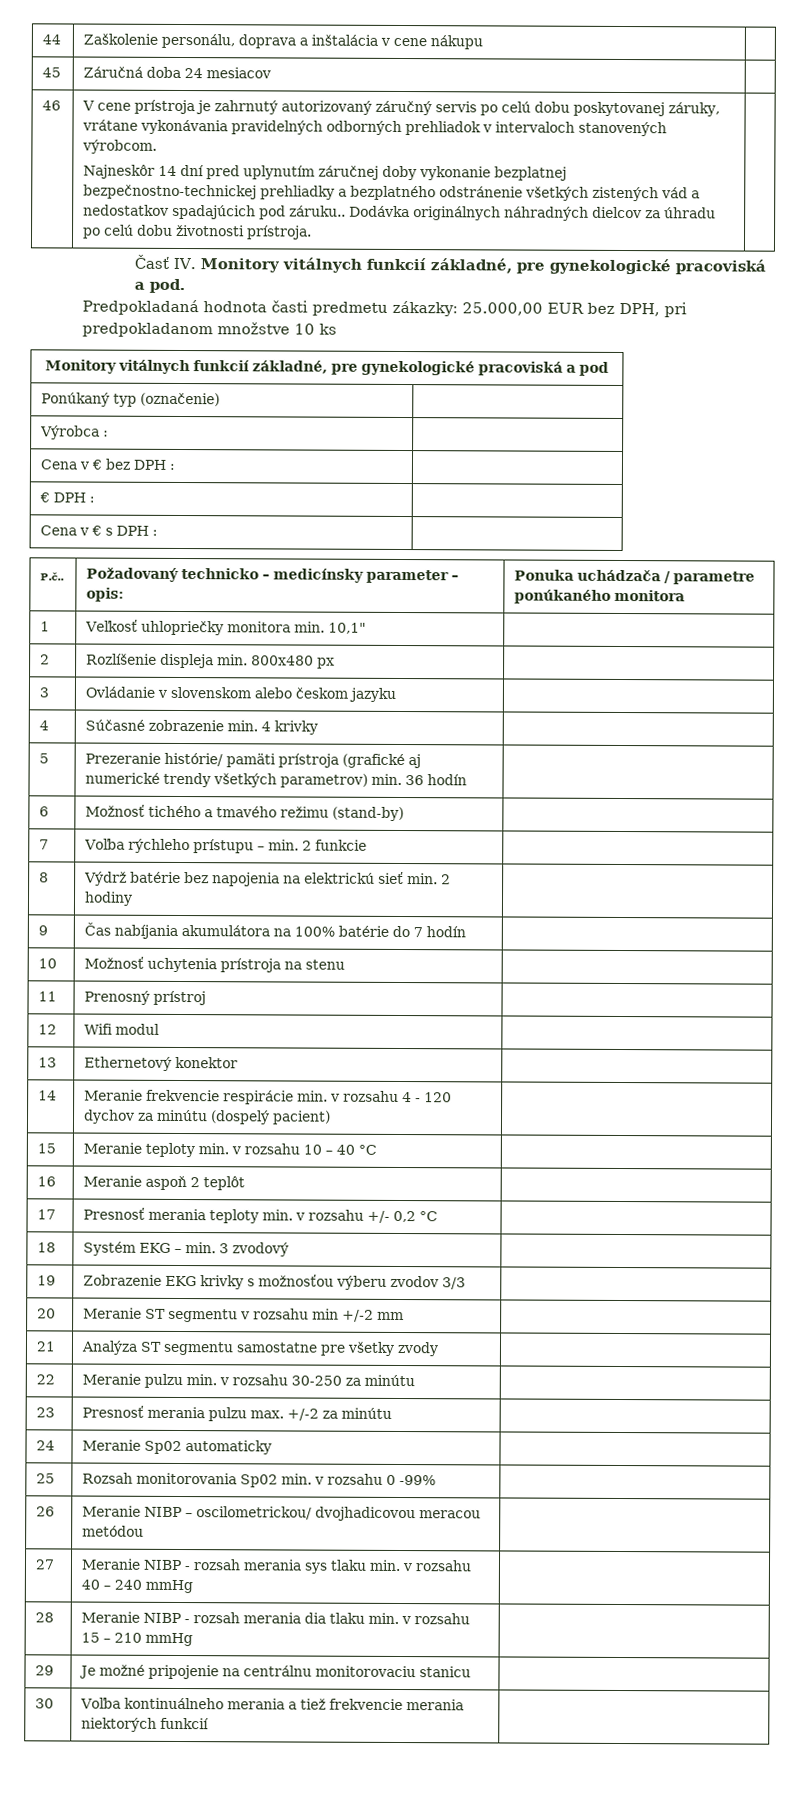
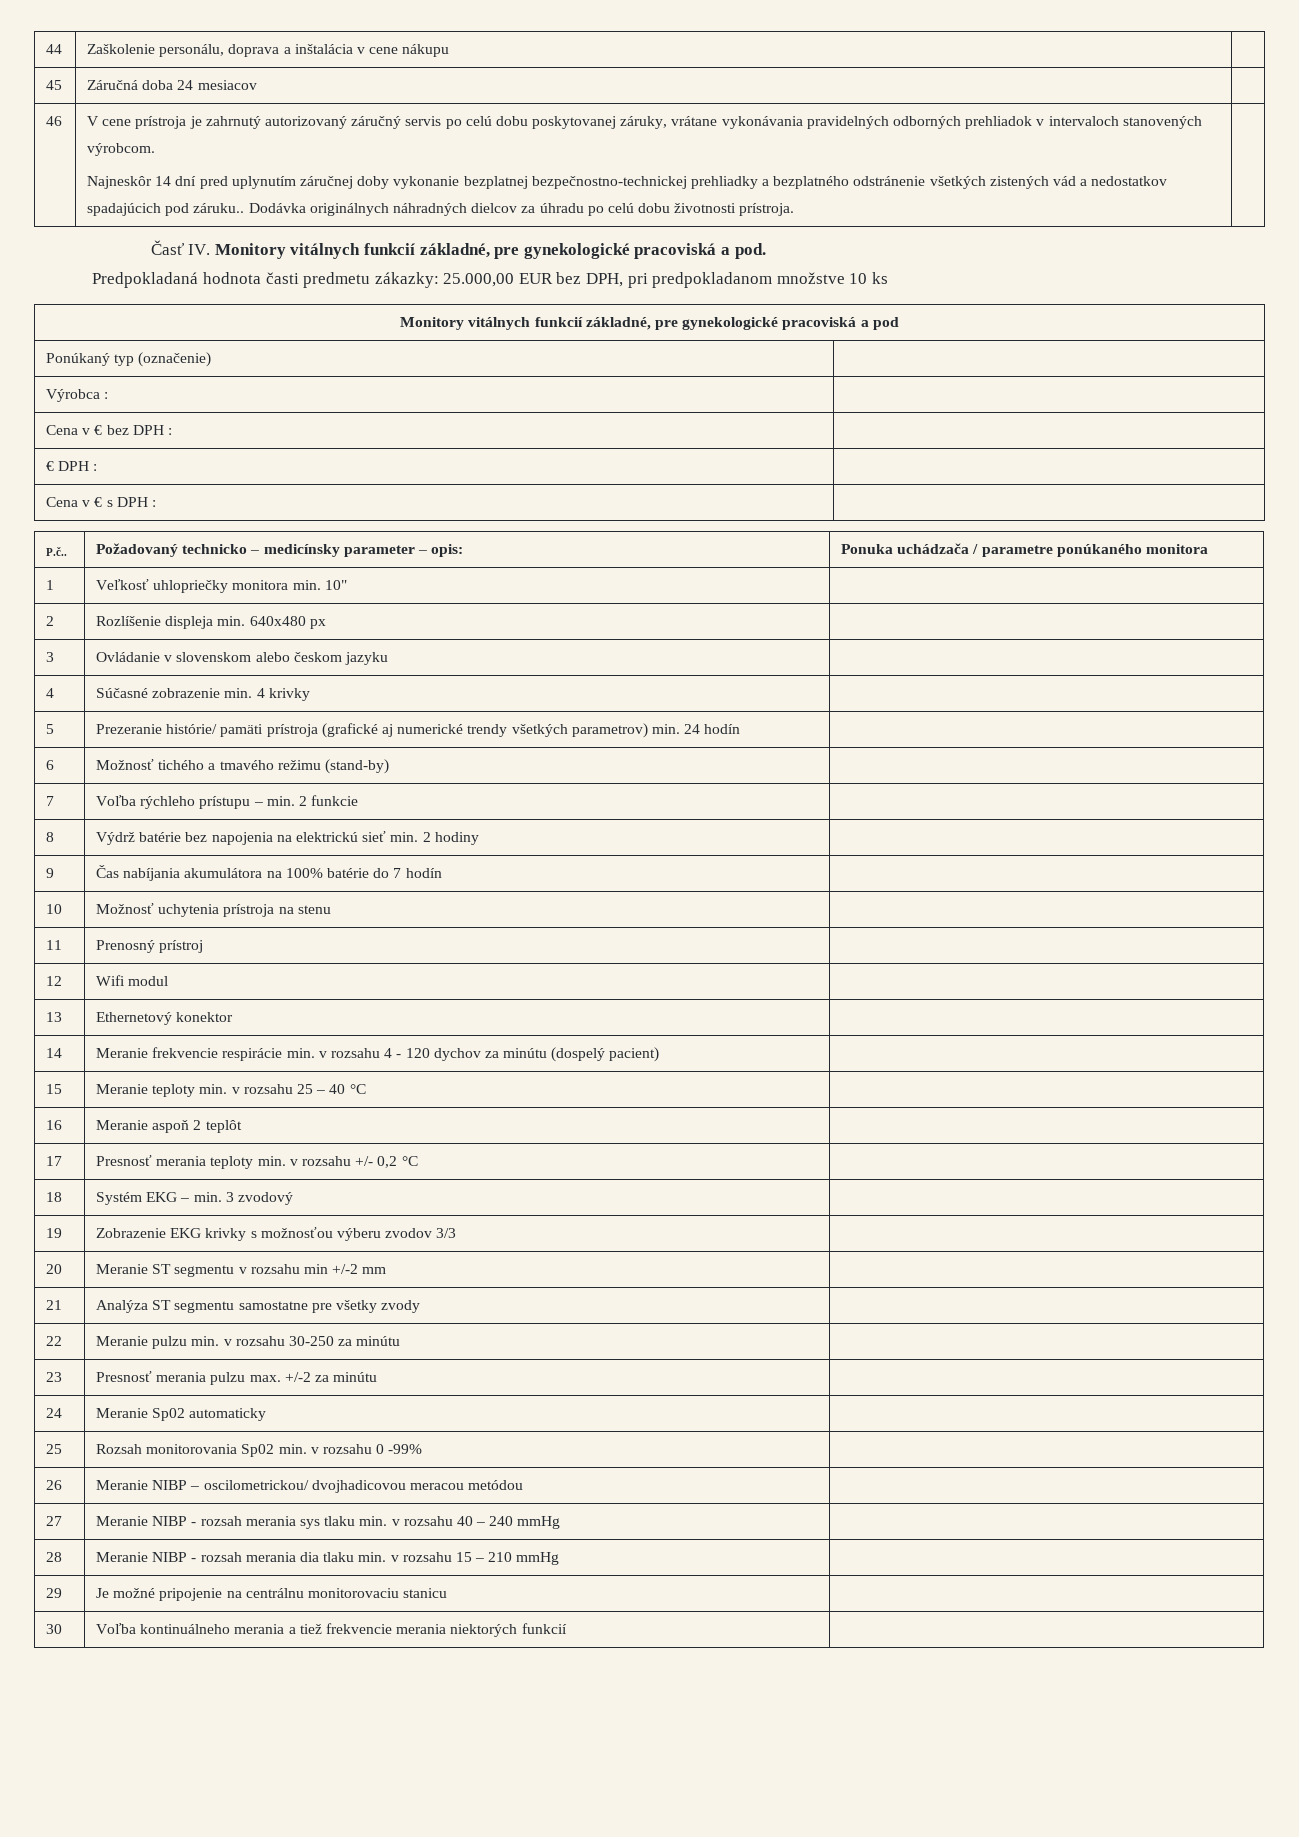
- 1 | Veľkosť uhlopriečky monitora min. 10,1" |
+ 1 | Veľkosť uhlopriečky monitora min. 10" |
- 2 | Rozlíšenie displeja min. 800x480 px |
+ 2 | Rozlíšenie displeja min. 640x480 px |
- 5 | Prezeranie histórie/ pamäti prístroja (grafické aj numerické trendy všetkých parametrov) min. 36 hodín |
+ 5 | Prezeranie histórie/ pamäti prístroja (grafické aj numerické trendy všetkých parametrov) min. 24 hodín |
- 15 | Meranie teploty min. v rozsahu 10 – 40 °C |
+ 15 | Meranie teploty min. v rozsahu 25 – 40 °C |

